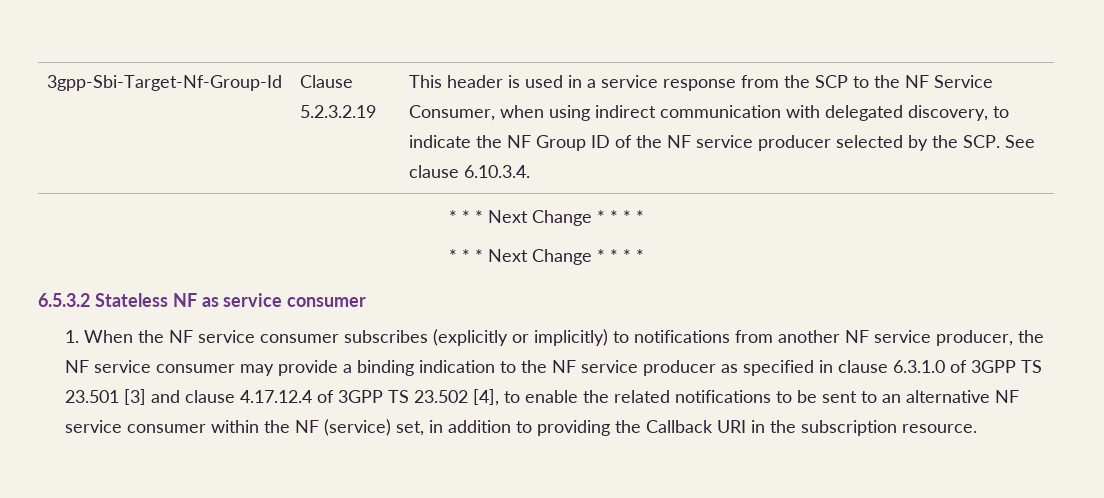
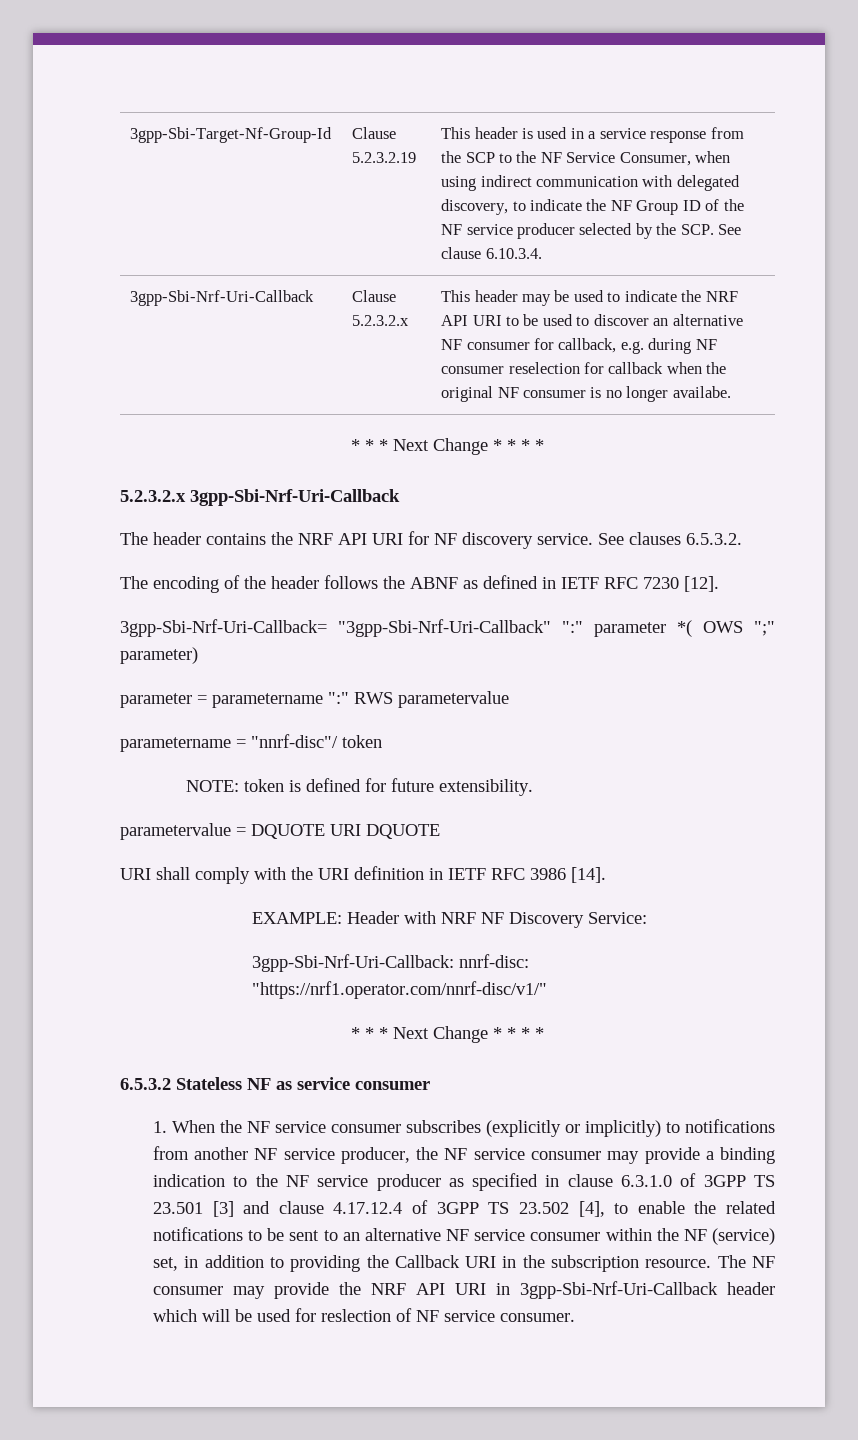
  This header is used in a service response from the SCP to the NF Service Consumer, when using indirect communication with delegated discovery, to indicate the NF Group ID of the NF service producer selected by the SCP. See clause 6.10.3.4.
+ 3gpp-Sbi-Nrf-Uri-Callback | Clause 5.2.3.2.x | This header may be used to indicate the NRF API URI to be used to discover an alternative NF consumer for callback, e.g. during NF consumer reselection for callback when the original NF consumer is no longer availabe.
  * * * Next Change * * * *
+ 5.2.3.2.x 3gpp-Sbi-Nrf-Uri-Callback
+ The header contains the NRF API URI for NF discovery service. See clauses 6.5.3.2.
+ The encoding of the header follows the ABNF as defined in IETF RFC 7230 [12].
+ 3gpp-Sbi-Nrf-Uri-Callback= "3gpp-Sbi-Nrf-Uri-Callback" ":" parameter *( OWS ";" parameter)
+ parameter = parametername ":" RWS parametervalue
+ parametername = "nnrf-disc"/ token
+ NOTE: token is defined for future extensibility.
+ parametervalue = DQUOTE URI DQUOTE
+ URI shall comply with the URI definition in IETF RFC 3986 [14].
+ EXAMPLE: Header with NRF NF Discovery Service:
+ 3gpp-Sbi-Nrf-Uri-Callback: nnrf-disc: "https://nrf1.operator.com/nnrf-disc/v1/"
+ The NF consumer may provide the NRF API URI in 3gpp-Sbi-Nrf-Uri-Callback header which will be used for reslection of NF service consumer.

